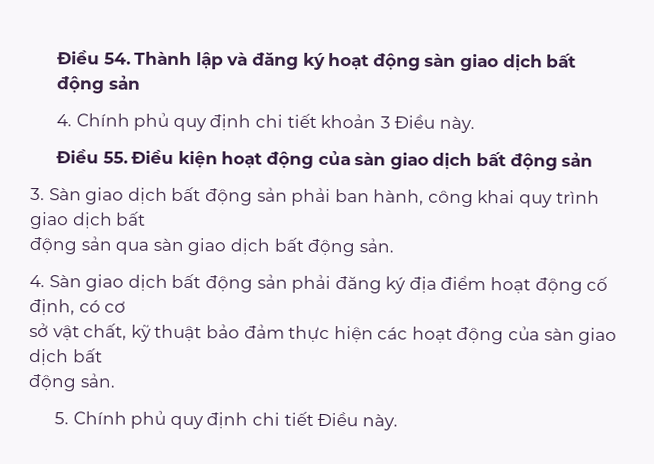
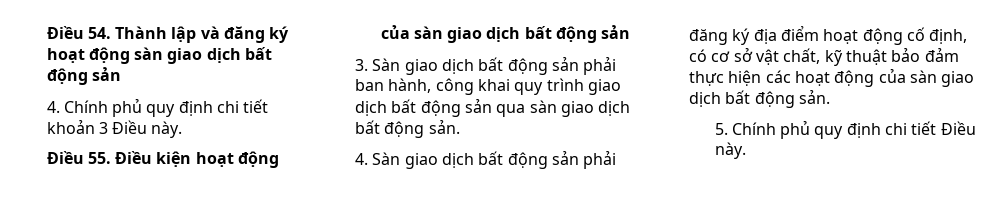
- 3. Sàn giao dịch bất động sản phải ban hành, công khai quy trình giao dịch bất
- động sản qua sàn giao dịch bất động sản.
+ 3. Sàn giao dịch bất động sản phải ban hành, công khai quy trình giao dịch bất động sản qua sàn giao dịch bất động sản.
- 4. Sàn giao dịch bất động sản phải đăng ký địa điểm hoạt động cố định, có cơ
- sở vật chất, kỹ thuật bảo đảm thực hiện các hoạt động của sàn giao dịch bất
- động sản.
+ 4. Sàn giao dịch bất động sản phải đăng ký địa điểm hoạt động cố định, có cơ sở vật chất, kỹ thuật bảo đảm thực hiện các hoạt động của sàn giao dịch bất động sản.

